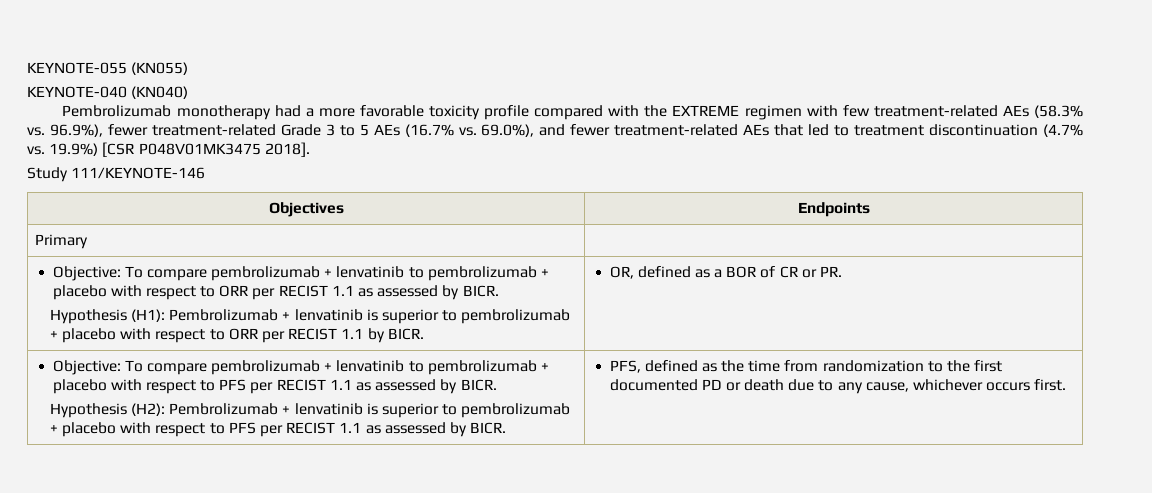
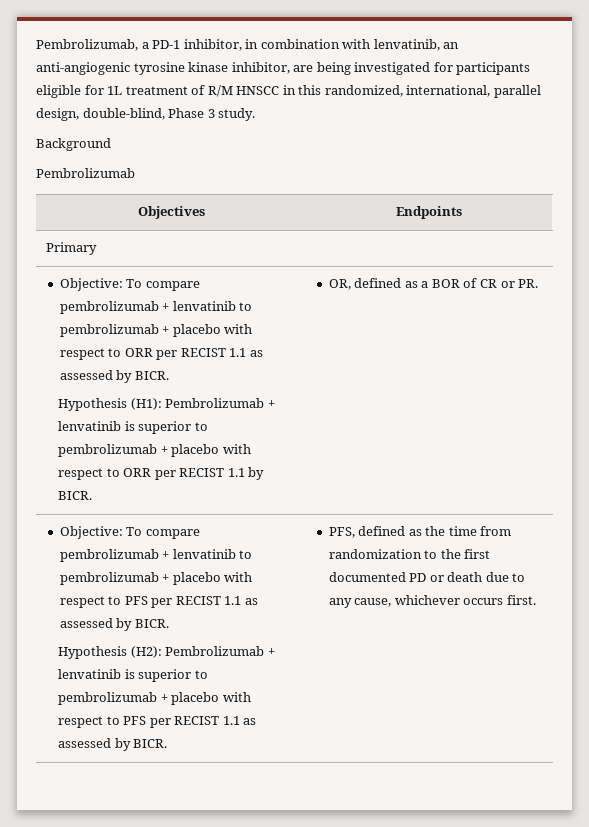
- KEYNOTE-055 (KN055)
- KEYNOTE-040 (KN040)
- Pembrolizumab monotherapy had a more favorable toxicity profile compared with the EXTREME regimen with few treatment-related AEs (58.3% vs. 96.9%), fewer treatment-related Grade 3 to 5 AEs (16.7% vs. 69.0%), and fewer treatment-related AEs that led to treatment discontinuation (4.7% vs. 19.9%) [CSR P048V01MK3475 2018].
- Study 111/KEYNOTE-146
+ Pembrolizumab, a PD-1 inhibitor, in combination with lenvatinib, an anti-angiogenic tyrosine kinase inhibitor, are being investigated for participants eligible for 1L treatment of R/M HNSCC in this randomized, international, parallel design, double-blind, Phase 3 study.
+ Background
+ Pembrolizumab

